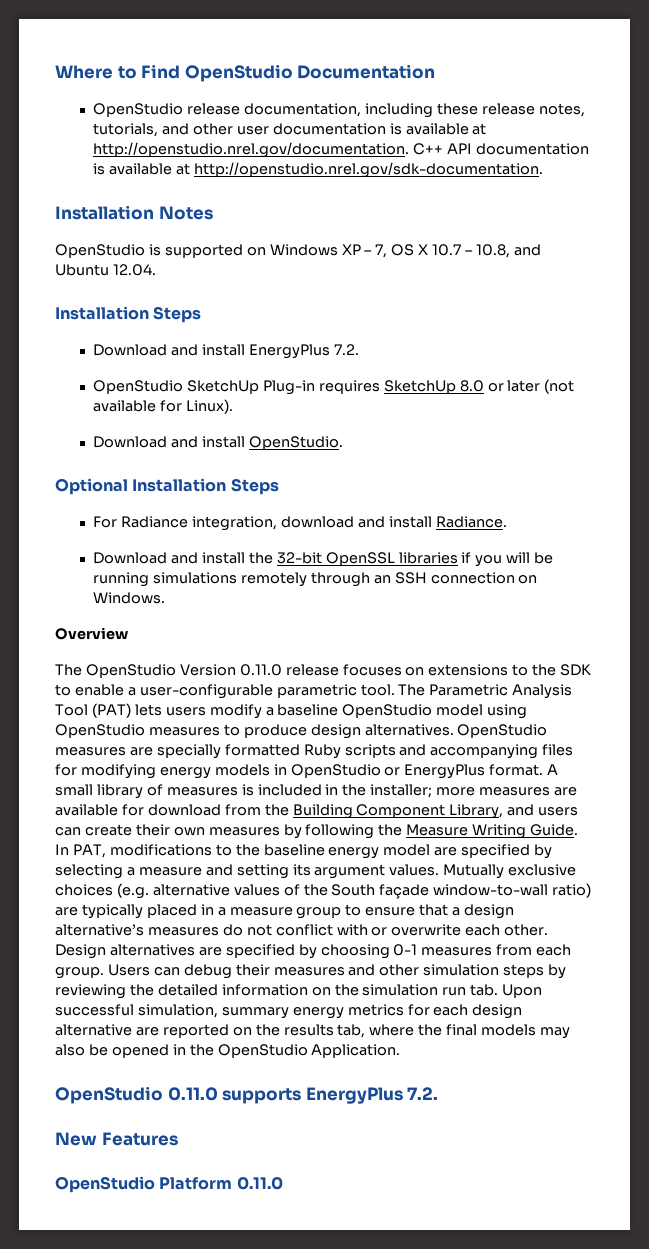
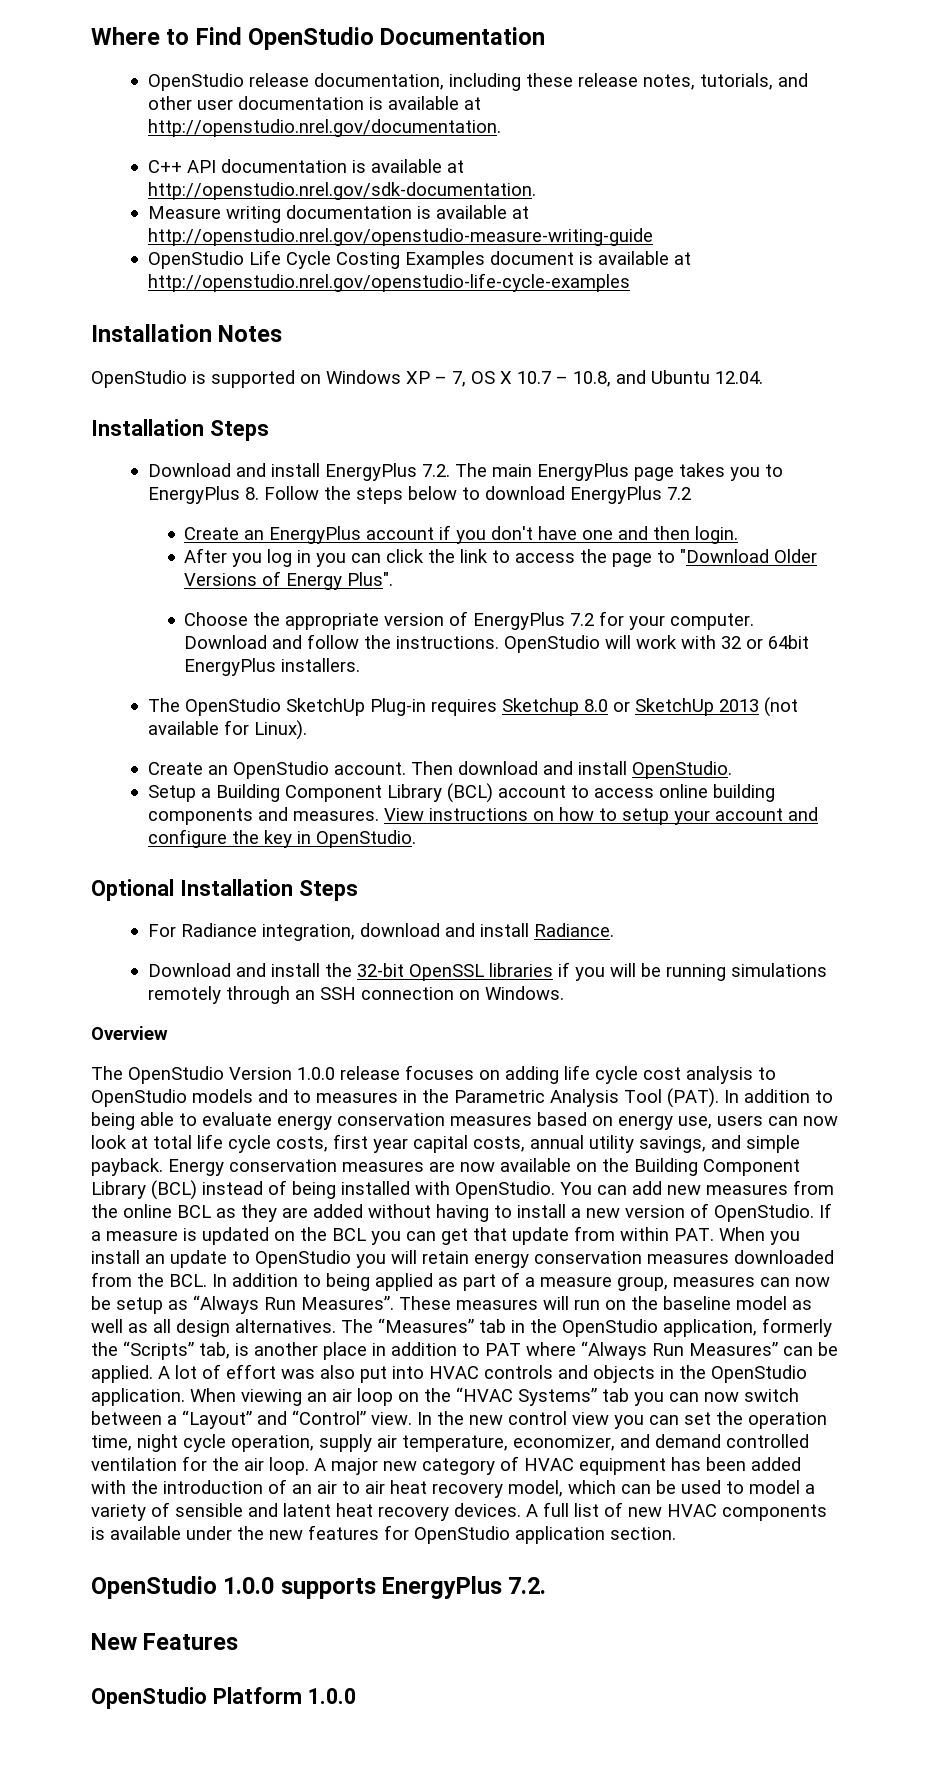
- OpenStudio release documentation, including these release notes, tutorials, and other user documentation is available at http://openstudio.nrel.gov/documentation. C++ API documentation is available at http://openstudio.nrel.gov/sdk-documentation.
+ OpenStudio release documentation, including these release notes, tutorials, and other user documentation is available at http://openstudio.nrel.gov/documentation.
+ C++ API documentation is available at http://openstudio.nrel.gov/sdk-documentation.
+ Measure writing documentation is available at http://openstudio.nrel.gov/openstudio-measure-writing-guide
+ OpenStudio Life Cycle Costing Examples document is available at http://openstudio.nrel.gov/openstudio-life-cycle-examples
- Download and install EnergyPlus 7.2.
- OpenStudio SketchUp Plug-in requires SketchUp 8.0 or later (not available for Linux).
+ Download and install EnergyPlus 7.2. The main EnergyPlus page takes you to EnergyPlus 8. Follow the steps below to download EnergyPlus 7.2
+ Create an EnergyPlus account if you don't have one and then login.
+ After you log in you can click the link to access the page to "Download Older Versions of Energy Plus".
+ Choose the appropriate version of EnergyPlus 7.2 for your computer. Download and follow the instructions. OpenStudio will work with 32 or 64bit EnergyPlus installers.
+ The OpenStudio SketchUp Plug-in requires Sketchup 8.0 or SketchUp 2013 (not available for Linux).
- Download and install OpenStudio.
+ Create an OpenStudio account. Then download and install OpenStudio.
+ Setup a Building Component Library (BCL) account to access online building components and measures. View instructions on how to setup your account and configure the key in OpenStudio.
- The OpenStudio Version 0.11.0 release focuses on extensions to the SDK to enable a user-configurable parametric tool. The Parametric Analysis Tool (PAT) lets users modify a baseline OpenStudio model using OpenStudio measures to produce design alternatives. OpenStudio measures are specially formatted Ruby scripts and accompanying files for modifying energy models in OpenStudio or EnergyPlus format. A small library of measures is included in the installer; more measures are available for download from the Building Component Library, and users can create their own measures by following the Measure Writing Guide. In PAT, modifications to the baseline energy model are specified by selecting a measure and setting its argument values. Mutually exclusive choices (e.g. alternative values of the South façade window-to-wall ratio) are typically placed in a measure group to ensure that a design alternative’s measures do not conflict with or overwrite each other. Design alternatives are specified by choosing 0-1 measures from each group. Users can debug their measures and other simulation steps by reviewing the detailed information on the simulation run tab. Upon successful simulation, summary energy metrics for each design alternative are reported on the results tab, where the final models may also be opened in the OpenStudio Application.
- OpenStudio 0.11.0 supports EnergyPlus 7.2.
+ The OpenStudio Version 1.0.0 release focuses on adding life cycle cost analysis to OpenStudio models and to measures in the Parametric Analysis Tool (PAT). In addition to being able to evaluate energy conservation measures based on energy use, users can now look at total life cycle costs, first year capital costs, annual utility savings, and simple payback. Energy conservation measures are now available on the Building Component Library (BCL) instead of being installed with OpenStudio. You can add new measures from the online BCL as they are added without having to install a new version of OpenStudio. If a measure is updated on the BCL you can get that update from within PAT. When you install an update to OpenStudio you will retain energy conservation measures downloaded from the BCL. In addition to being applied as part of a measure group, measures can now be setup as “Always Run Measures”. These measures will run on the baseline model as well as all design alternatives. The “Measures” tab in the OpenStudio application, formerly the “Scripts” tab, is another place in addition to PAT where “Always Run Measures” can be applied. A lot of effort was also put into HVAC controls and objects in the OpenStudio application. When viewing an air loop on the “HVAC Systems” tab you can now switch between a “Layout” and “Control” view. In the new control view you can set the operation time, night cycle operation, supply air temperature, economizer, and demand controlled ventilation for the air loop. A major new category of HVAC equipment has been added with the introduction of an air to air heat recovery model, which can be used to model a variety of sensible and latent heat recovery devices. A full list of new HVAC components is available under the new features for OpenStudio application section.
+ OpenStudio 1.0.0 supports EnergyPlus 7.2.
- OpenStudio Platform 0.11.0
+ OpenStudio Platform 1.0.0

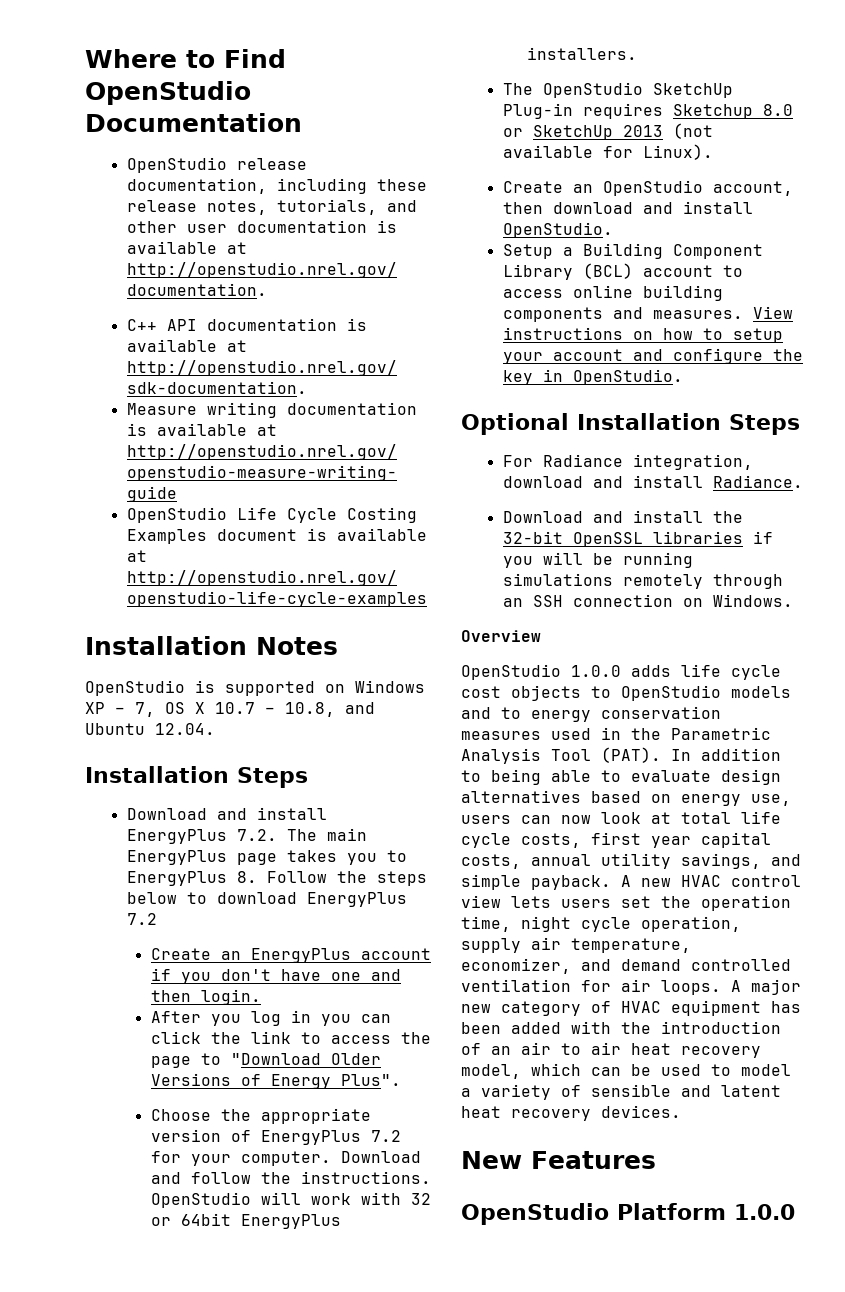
- Create an OpenStudio account. Then download and install OpenStudio.
+ Create an OpenStudio account, then download and install OpenStudio.
- The OpenStudio Version 1.0.0 release focuses on adding life cycle cost analysis to OpenStudio models and to measures in the Parametric Analysis Tool (PAT).
+ OpenStudio 1.0.0 adds life cycle cost objects to OpenStudio models and to energy conservation measures used in the Parametric Analysis Tool (PAT).
- In addition to being able to evaluate energy conservation measures based on energy use, users can now look at total life cycle costs, first year capital costs, annual utility savings, and simple payback.
+ In addition to being able to evaluate design alternatives based on energy use, users can now look at total life cycle costs, first year capital costs, annual utility savings, and simple payback.
- Energy conservation measures are now available on the Building Component Library (BCL) instead of being installed with OpenStudio. You can add new measures from the online BCL as they are added without having to install a new version of OpenStudio. If a measure is updated on the BCL you can get that update from within PAT. When you install an update to OpenStudio you will retain energy conservation measures downloaded from the BCL. In addition to being applied as part of a measure group, measures can now be setup as “Always Run Measures”. These measures will run on the baseline model as well as all design alternatives. The “Measures” tab in the OpenStudio application, formerly the “Scripts” tab, is another place in addition to PAT where “Always Run Measures” can be applied. A lot of effort was also put into HVAC controls and objects in the OpenStudio application. When viewing an air loop on the “HVAC Systems” tab you can now switch between a “Layout” and “Control” view. In the new control view you can set the operation time, night cycle operation, supply air temperature, economizer, and demand controlled ventilation for the air loop.
+ A new HVAC control view lets users set the operation time, night cycle operation, supply air temperature, economizer, and demand controlled ventilation for air loops.
- A full list of new HVAC components is available under the new features for OpenStudio application section.
- OpenStudio 1.0.0 supports EnergyPlus 7.2.

